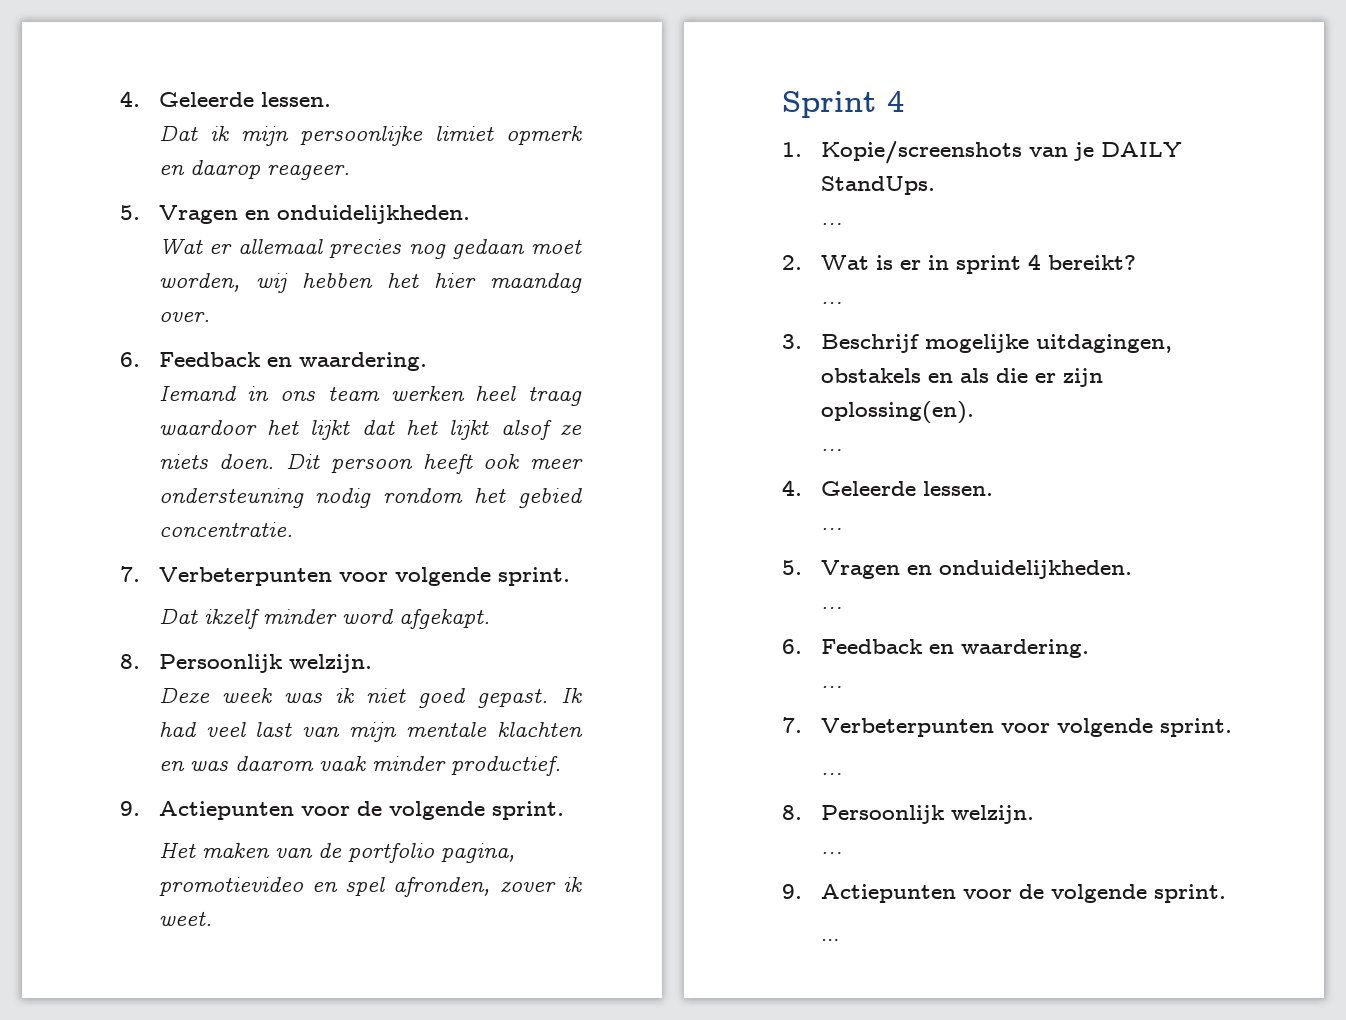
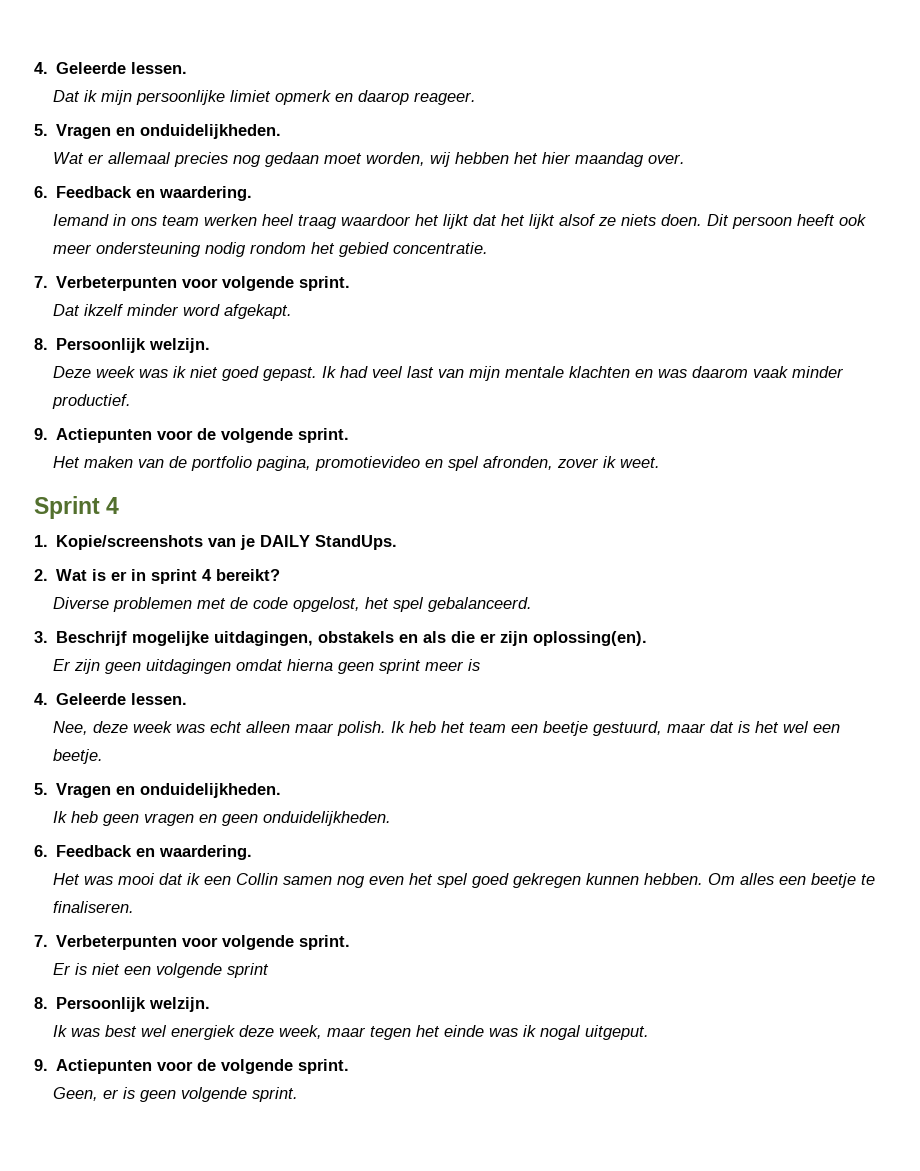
  1. Kopie/screenshots van je DAILY StandUps.
- …
  2. Wat is er in sprint 4 bereikt?
- …
+ Diverse problemen met de code opgelost, het spel gebalanceerd.
  3. Beschrijf mogelijke uitdagingen, obstakels en als die er zijn oplossing(en).
- …
+ Er zijn geen uitdagingen omdat hierna geen sprint meer is
  4. Geleerde lessen.
- …
+ Nee, deze week was echt alleen maar polish. Ik heb het team een beetje gestuurd, maar dat is het wel een beetje.
  5. Vragen en onduidelijkheden.
- …
+ Ik heb geen vragen en geen onduidelijkheden.
  6. Feedback en waardering.
- …
+ Het was mooi dat ik een Collin samen nog even het spel goed gekregen kunnen hebben. Om alles een beetje te finaliseren.
  7. Verbeterpunten voor volgende sprint.
- …
+ Er is niet een volgende sprint
  8. Persoonlijk welzijn.
- …
+ Ik was best wel energiek deze week, maar tegen het einde was ik nogal uitgeput.
  9. Actiepunten voor de volgende sprint.
- …
+ Geen, er is geen volgende sprint.

